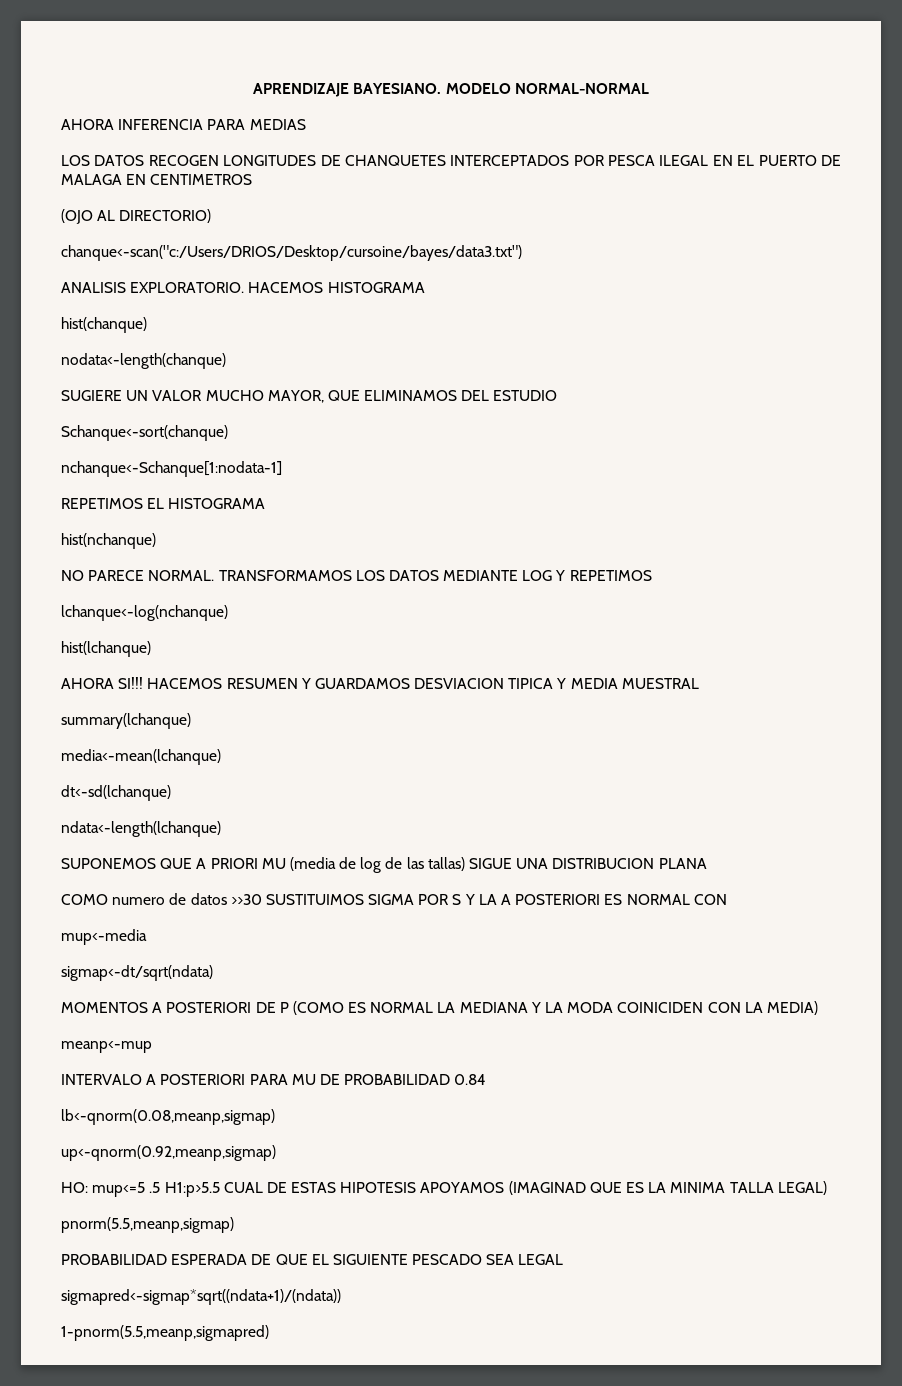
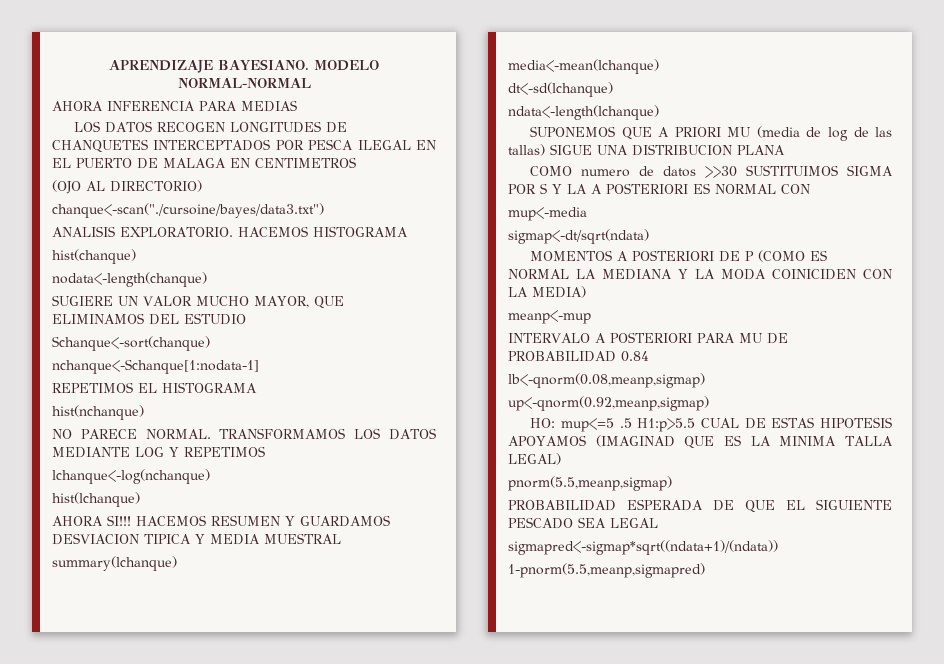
- chanque<-scan("c:/Users/DRIOS/Desktop/cursoine/bayes/data3.txt")
+ chanque<-scan("./cursoine/bayes/data3.txt")

